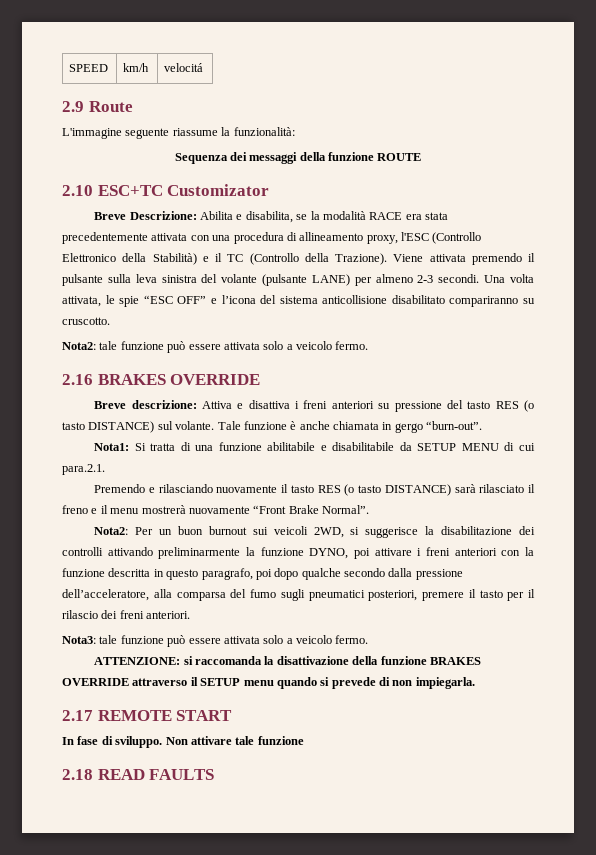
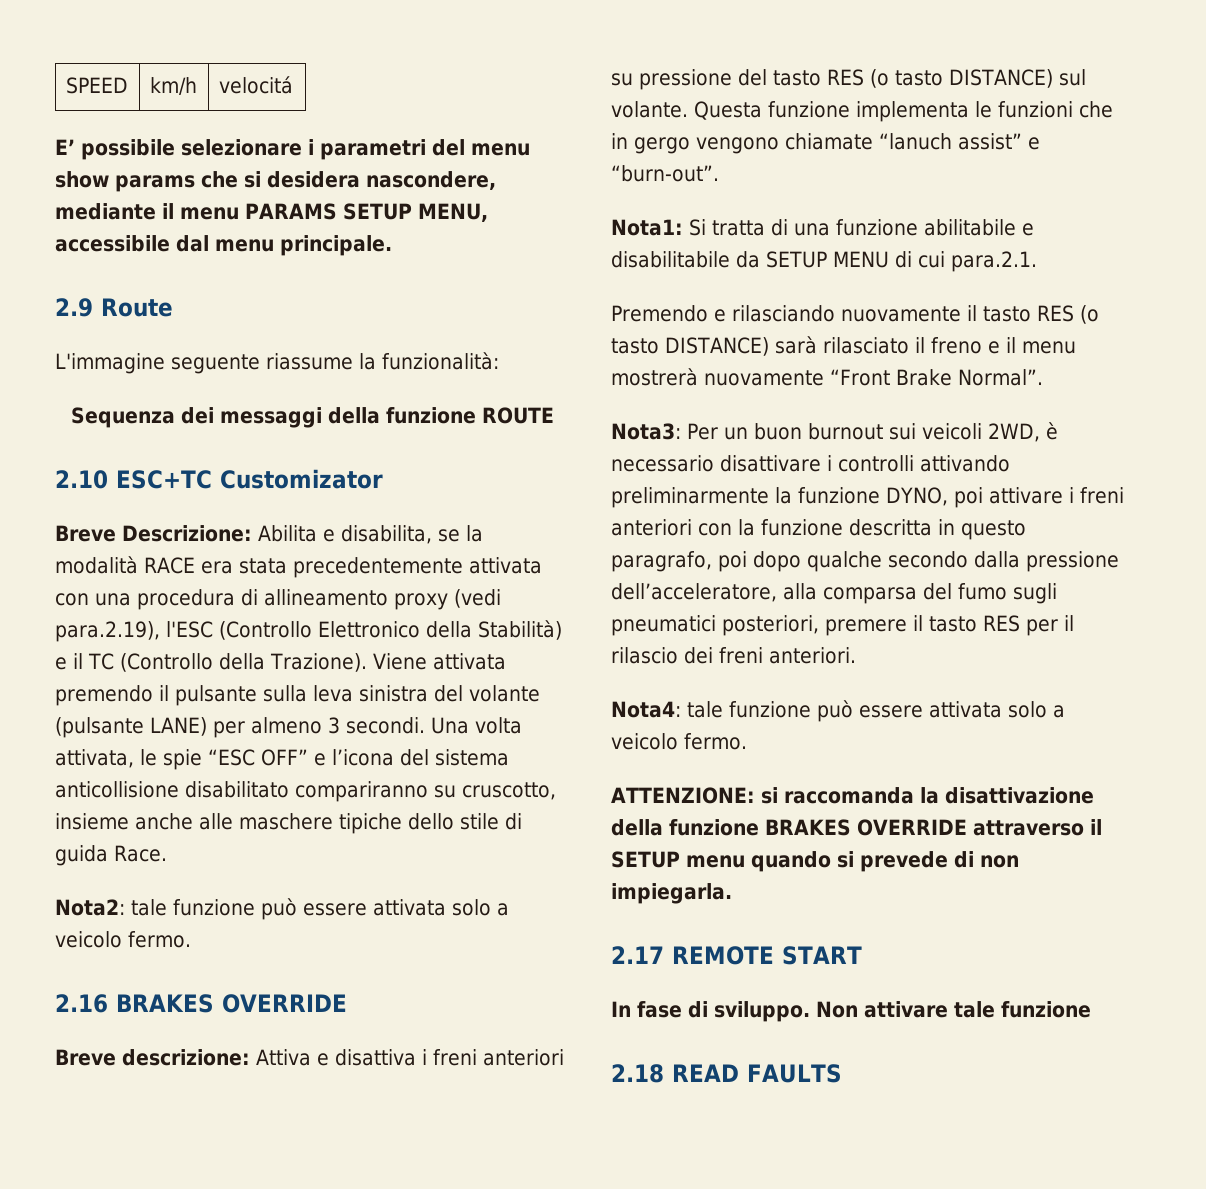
+ E’ possibile selezionare i parametri del menu show params che si desidera nascondere, mediante il menu PARAMS SETUP MENU, accessibile dal menu principale.
- Breve Descrizione: Abilita e disabilita, se la modalità RACE era stata precedentemente attivata con una procedura di allineamento proxy, l'ESC (Controllo Elettronico della Stabilità) e il TC (Controllo della Trazione).
+ Breve Descrizione: Abilita e disabilita, se la modalità RACE era stata precedentemente attivata con una procedura di allineamento proxy (vedi para.2.19), l'ESC (Controllo Elettronico della Stabilità) e il TC (Controllo della Trazione).
- Viene attivata premendo il pulsante sulla leva sinistra del volante (pulsante LANE) per almeno 2-3 secondi.
+ Viene attivata premendo il pulsante sulla leva sinistra del volante (pulsante LANE) per almeno 3 secondi.
- Una volta attivata, le spie “ESC OFF” e l’icona del sistema anticollisione disabilitato compariranno su cruscotto.
+ Una volta attivata, le spie “ESC OFF” e l’icona del sistema anticollisione disabilitato compariranno su cruscotto, insieme anche alle maschere tipiche dello stile di guida Race.
- Tale funzione è anche chiamata in gergo “burn-out”.
+ Questa funzione implementa le funzioni che in gergo vengono chiamate “lanuch assist” e “burn-out”.
- Nota2: Per un buon burnout sui veicoli 2WD, si suggerisce la disabilitazione dei controlli attivando preliminarmente la funzione DYNO, poi attivare i freni anteriori con la funzione descritta in questo paragrafo, poi dopo qualche secondo dalla pressione dell’acceleratore, alla comparsa del fumo sugli pneumatici posteriori, premere il tasto per il rilascio dei freni anteriori.
+ Nota3: Per un buon burnout sui veicoli 2WD, è necessario disattivare i controlli attivando preliminarmente la funzione DYNO, poi attivare i freni anteriori con la funzione descritta in questo paragrafo, poi dopo qualche secondo dalla pressione dell’acceleratore, alla comparsa del fumo sugli pneumatici posteriori, premere il tasto RES per il rilascio dei freni anteriori.
- Nota3: tale funzione può essere attivata solo a veicolo fermo.
+ Nota4: tale funzione può essere attivata solo a veicolo fermo.

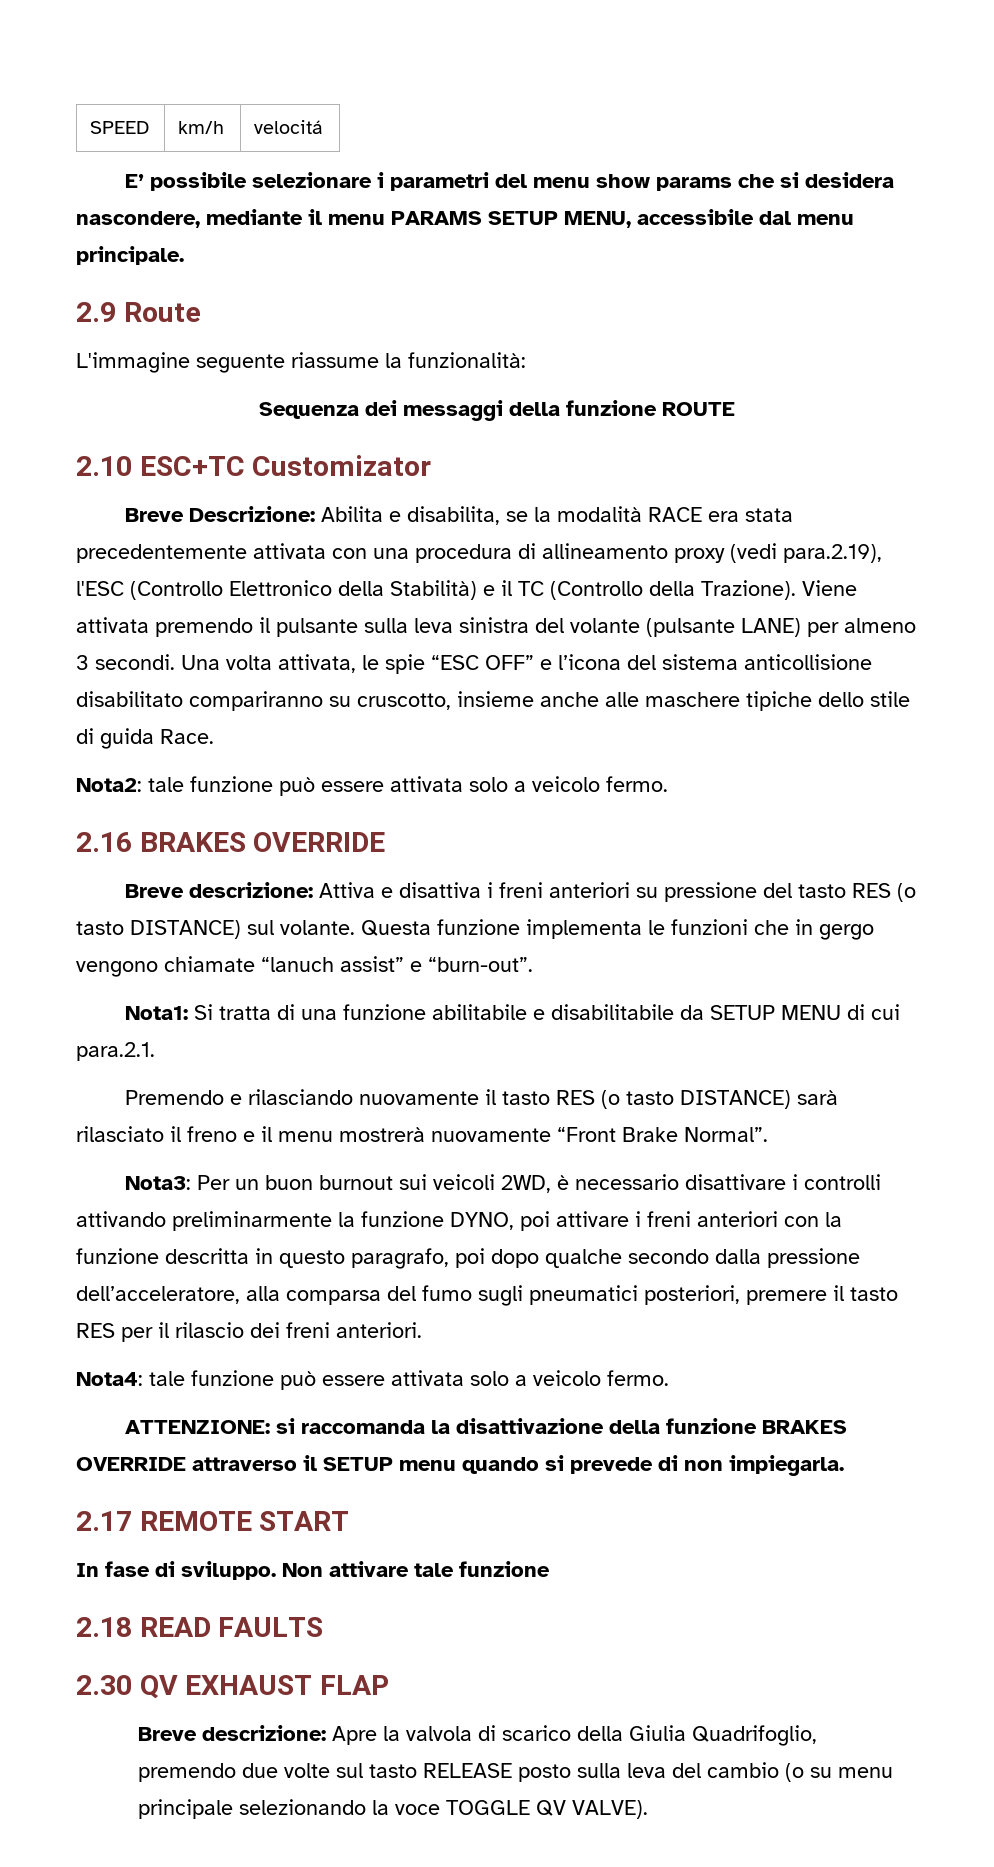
+ 2.30 QV EXHAUST FLAP
+ Breve descrizione: Apre la valvola di scarico della Giulia Quadrifoglio, premendo due volte sul tasto RELEASE posto sulla leva del cambio (o su menu principale selezionando la voce TOGGLE QV VALVE).

